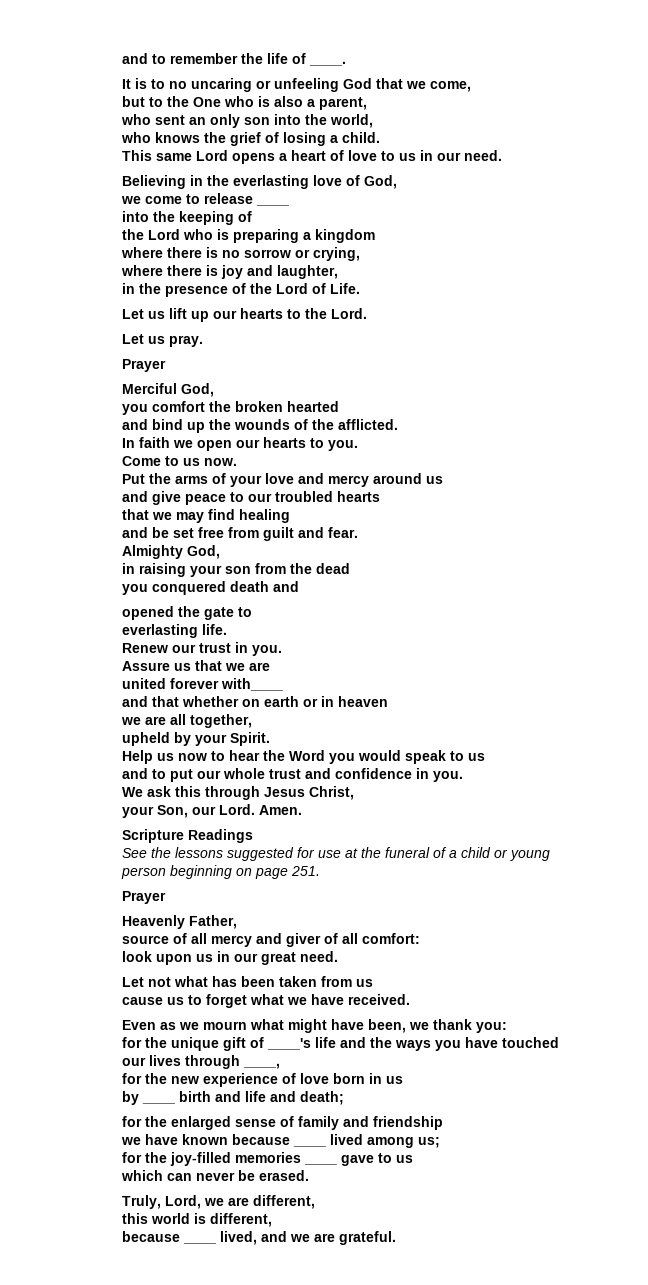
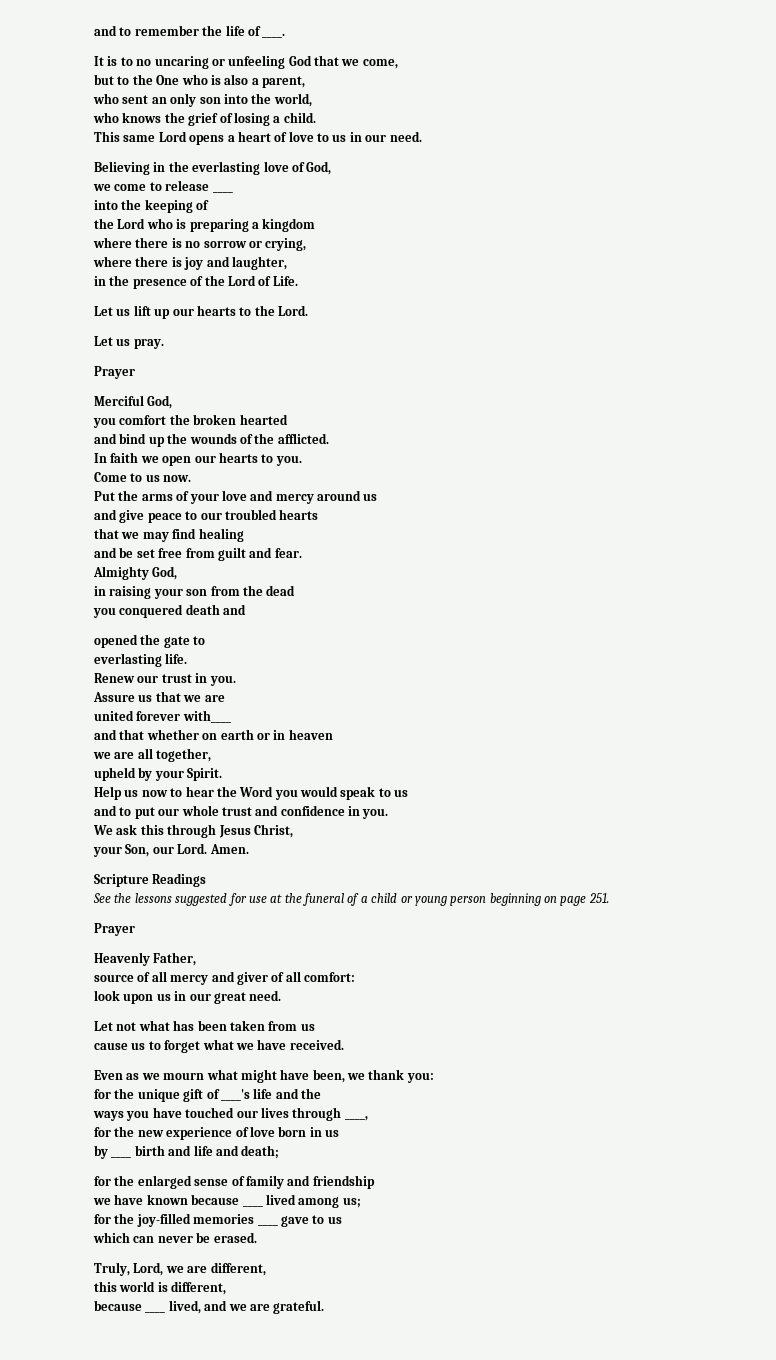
- for the unique gift of ____'s life and the ways you have touched our lives through ____,
+ for the unique gift of ____'s life and the
+ ways you have touched our lives through ____,

